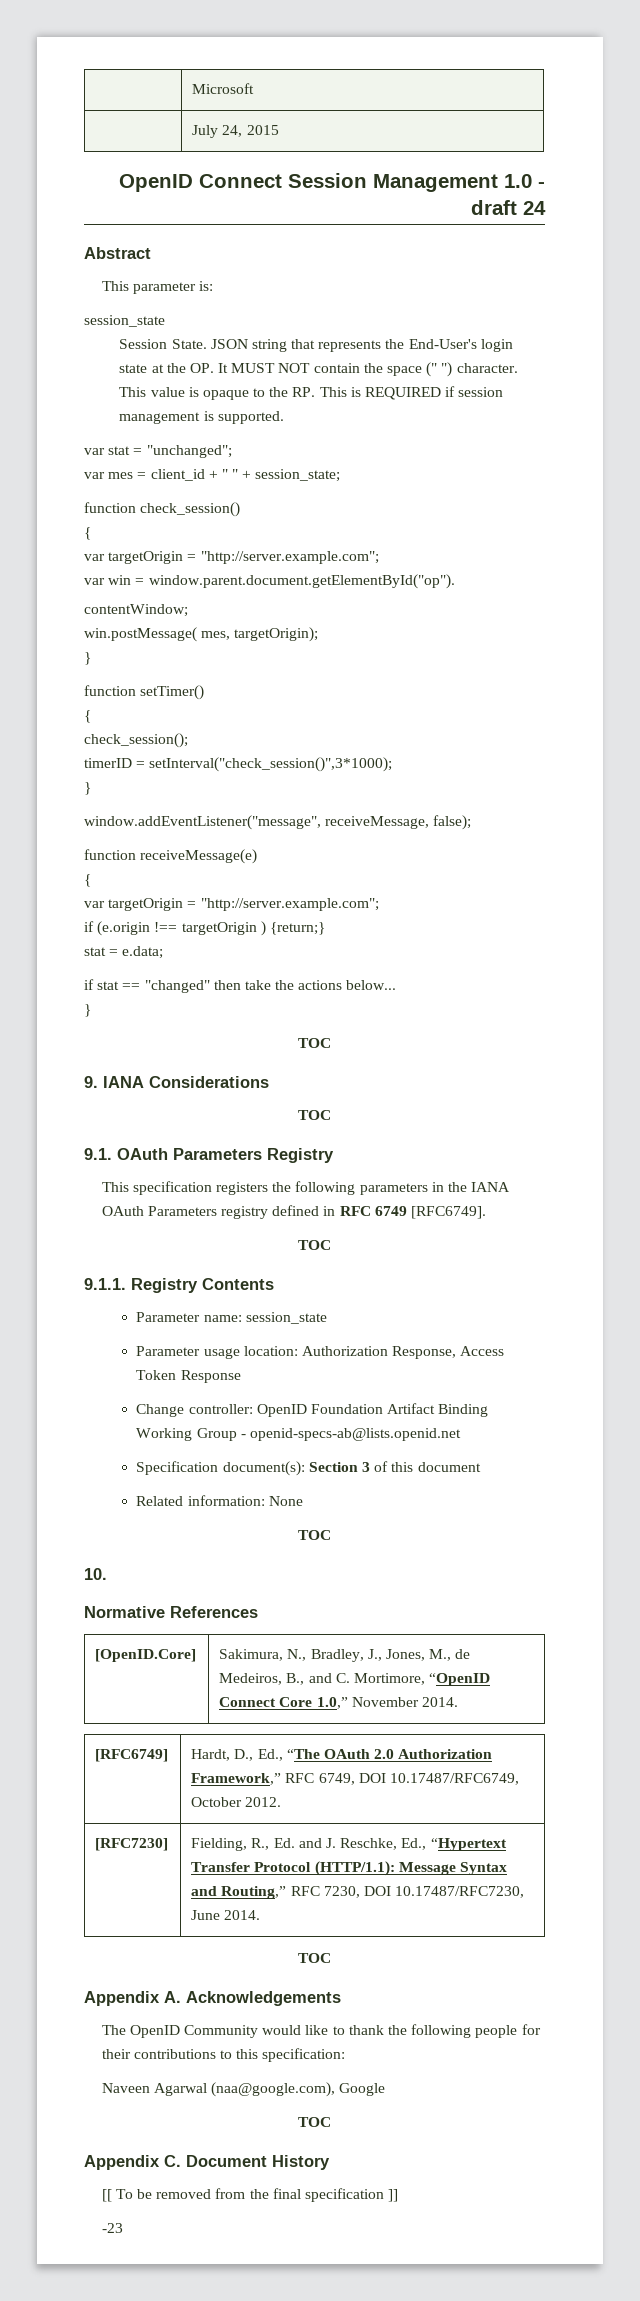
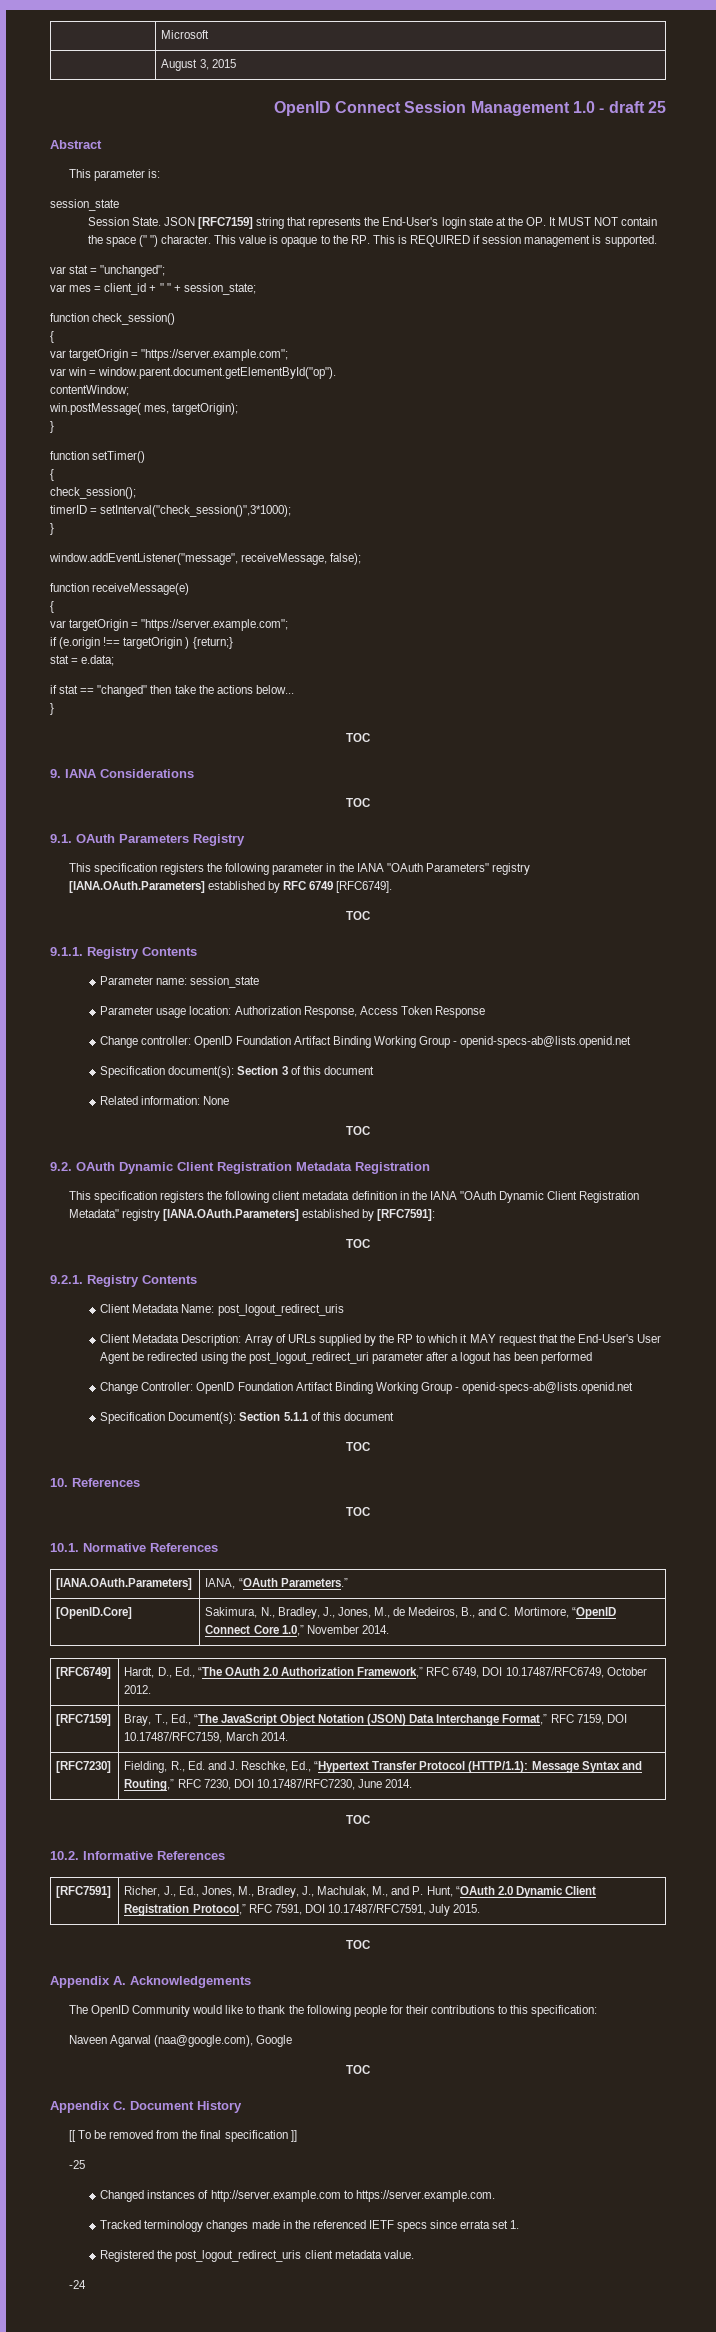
- | July 24, 2015
+ | August 3, 2015
- OpenID Connect Session Management 1.0 - draft 24
+ OpenID Connect Session Management 1.0 - draft 25
- JSON string that represents the End-User's login state at the OP. It MUST NOT contain the space (" ") character.
+ JSON [RFC7159] string that represents the End-User's login state at the OP. It MUST NOT contain the space (" ") character.
  function check_session()
  {
- var targetOrigin = "http://server.example.com";
+ var targetOrigin = "https://server.example.com";
  function receiveMessage(e)
  {
- var targetOrigin = "http://server.example.com";
+ var targetOrigin = "https://server.example.com";
- This specification registers the following parameters in the IANA OAuth Parameters registry defined in RFC 6749 [RFC6749].
+ This specification registers the following parameter in the IANA "OAuth Parameters" registry [IANA.OAuth.Parameters] established by RFC 6749 [RFC6749].
- 10.
- Normative References
+ 9.2. OAuth Dynamic Client Registration Metadata Registration
+ This specification registers the following client metadata definition in the IANA "OAuth Dynamic Client Registration Metadata" registry [IANA.OAuth.Parameters] established by [RFC7591]:
+ TOC
+ 9.2.1. Registry Contents
+ Client Metadata Name: post_logout_redirect_uris
+ Client Metadata Description: Array of URLs supplied by the RP to which it MAY request that the End-User's User Agent be redirected using the post_logout_redirect_uri parameter after a logout has been performed
+ Change Controller: OpenID Foundation Artifact Binding Working Group - openid-specs-ab@lists.openid.net
+ Specification Document(s): Section 5.1.1 of this document
+ TOC
+ 10. References
+ TOC
+ 10.1. Normative References
+ [IANA.OAuth.Parameters] | IANA, “OAuth Parameters.”
+ [RFC7159] | Bray, T., Ed., “The JavaScript Object Notation (JSON) Data Interchange Format,” RFC 7159, DOI 10.17487/RFC7159, March 2014.
+ 10.2. Informative References
+ [RFC7591] | Richer, J., Ed., Jones, M., Bradley, J., Machulak, M., and P. Hunt, “OAuth 2.0 Dynamic Client Registration Protocol,” RFC 7591, DOI 10.17487/RFC7591, July 2015.
+ TOC
- -23
+ -25
+ Changed instances of http://server.example.com to https://server.example.com.
+ Tracked terminology changes made in the referenced IETF specs since errata set 1.
+ Registered the post_logout_redirect_uris client metadata value.
+ -24

